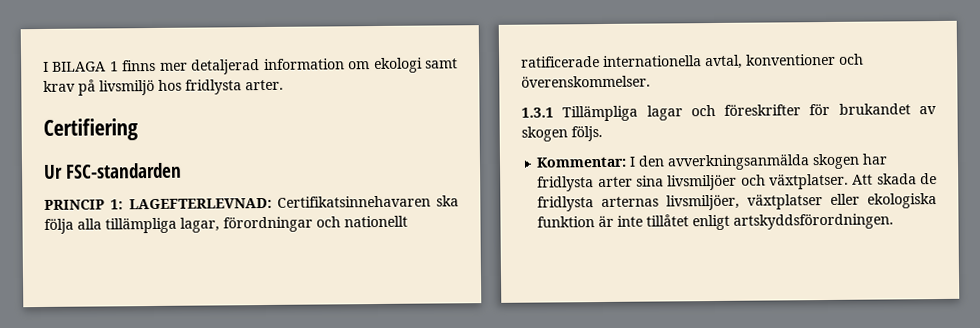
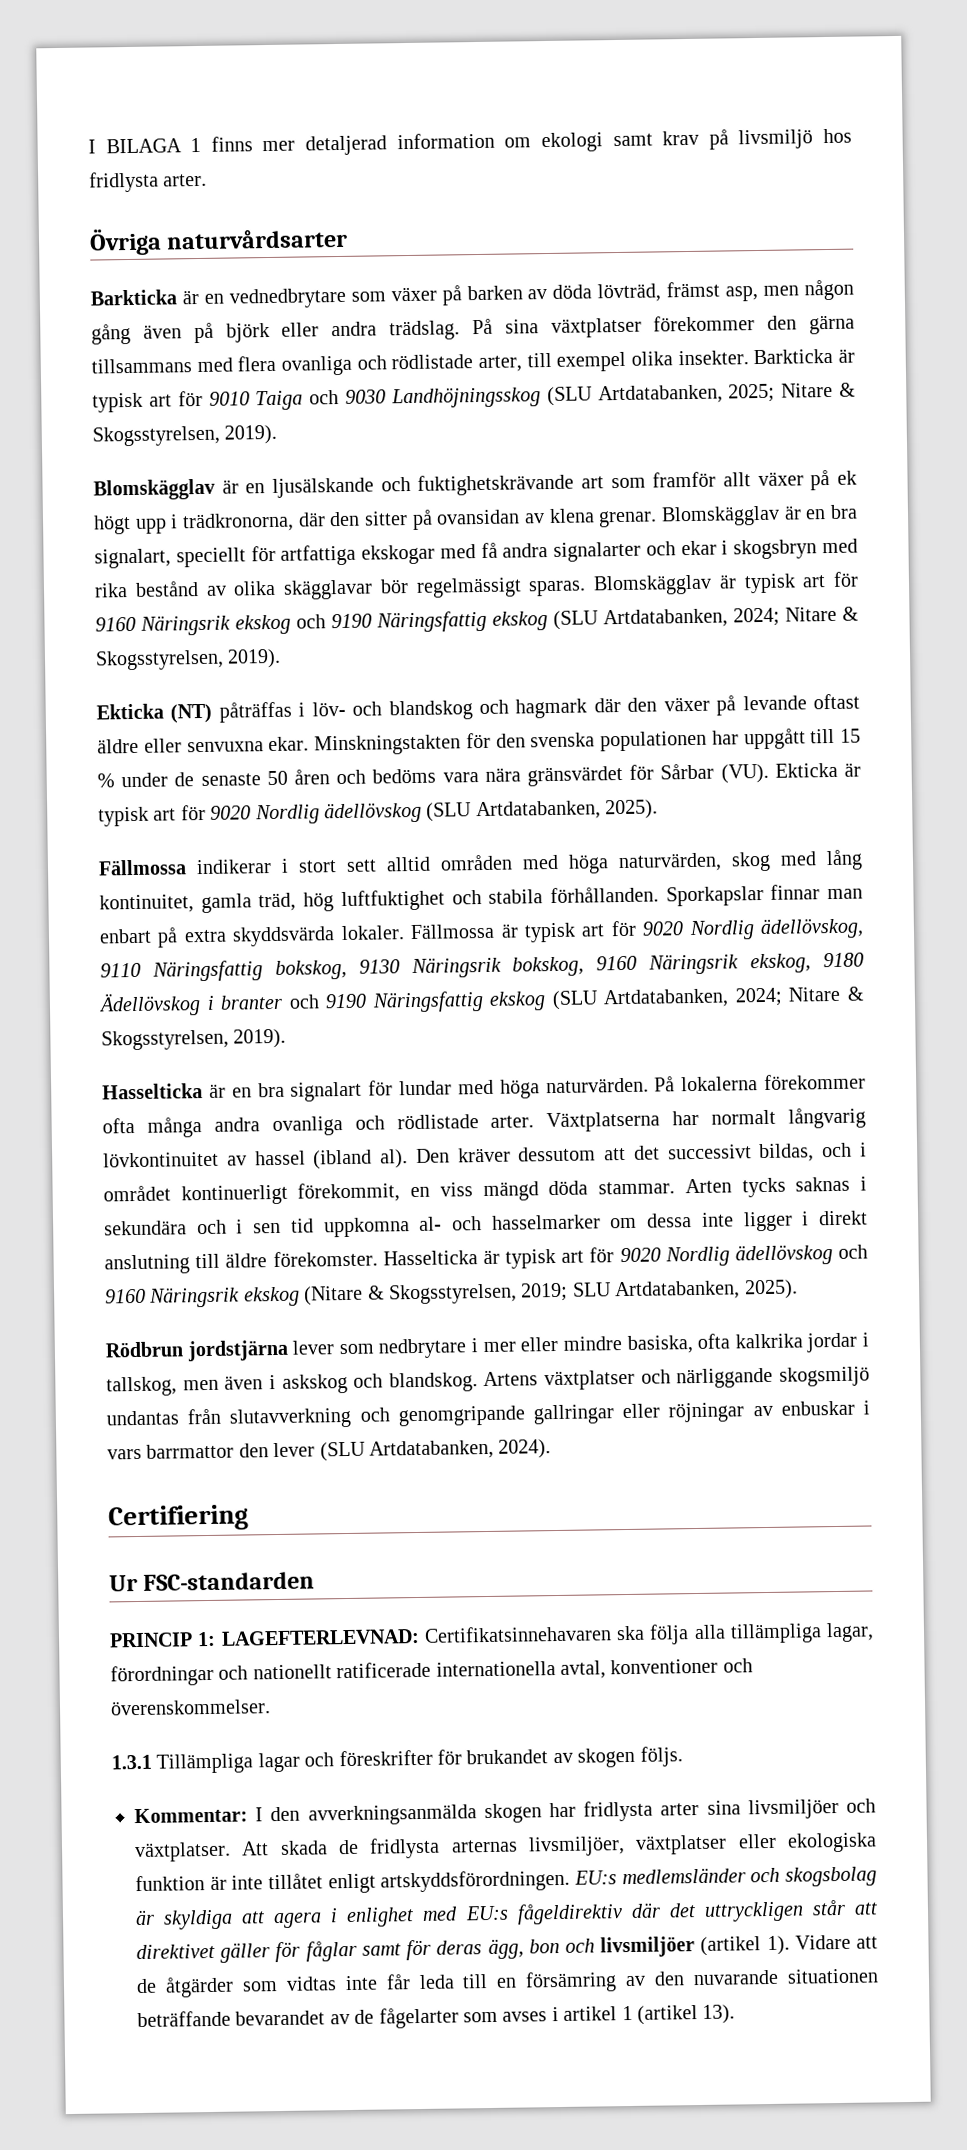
+ Övriga naturvårdsarter
+ Barkticka är en vednedbrytare som växer på barken av döda lövträd, främst asp, men någon gång även på björk eller andra trädslag. På sina växtplatser förekommer den gärna tillsammans med flera ovanliga och rödlistade arter, till exempel olika insekter. Barkticka är typisk art för 9010 Taiga och 9030 Landhöjningsskog (SLU Artdatabanken, 2025; Nitare & Skogsstyrelsen, 2019).
+ Blomskägglav är en ljusälskande och fuktighetskrävande art som framför allt växer på ek högt upp i trädkronorna, där den sitter på ovansidan av klena grenar. Blomskägglav är en bra signalart, speciellt för artfattiga ekskogar med få andra signalarter och ekar i skogsbryn med rika bestånd av olika skägglavar bör regelmässigt sparas. Blomskägglav är typisk art för 9160 Näringsrik ekskog och 9190 Näringsfattig ekskog (SLU Artdatabanken, 2024; Nitare & Skogsstyrelsen, 2019).
+ Ekticka (NT) påträffas i löv- och blandskog och hagmark där den växer på levande oftast äldre eller senvuxna ekar. Minskningstakten för den svenska populationen har uppgått till 15 % under de senaste 50 åren och bedöms vara nära gränsvärdet för Sårbar (VU). Ekticka är typisk art för 9020 Nordlig ädellövskog (SLU Artdatabanken, 2025).
+ Fällmossa indikerar i stort sett alltid områden med höga naturvärden, skog med lång kontinuitet, gamla träd, hög luftfuktighet och stabila förhållanden. Sporkapslar finnar man enbart på extra skyddsvärda lokaler. Fällmossa är typisk art för 9020 Nordlig ädellövskog, 9110 Näringsfattig bokskog, 9130 Näringsrik bokskog, 9160 Näringsrik ekskog, 9180 Ädellövskog i branter och 9190 Näringsfattig ekskog (SLU Artdatabanken, 2024; Nitare & Skogsstyrelsen, 2019).
+ Hasselticka är en bra signalart för lundar med höga naturvärden. På lokalerna förekommer ofta många andra ovanliga och rödlistade arter. Växtplatserna har normalt långvarig lövkontinuitet av hassel (ibland al). Den kräver dessutom att det successivt bildas, och i området kontinuerligt förekommit, en viss mängd döda stammar. Arten tycks saknas i sekundära och i sen tid uppkomna al- och hasselmarker om dessa inte ligger i direkt anslutning till äldre förekomster. Hasselticka är typisk art för 9020 Nordlig ädellövskog och 9160 Näringsrik ekskog (Nitare & Skogsstyrelsen, 2019; SLU Artdatabanken, 2025).
+ Rödbrun jordstjärna lever som nedbrytare i mer eller mindre basiska, ofta kalkrika jordar i tallskog, men även i askskog och blandskog. Artens växtplatser och närliggande skogsmiljö undantas från slutavverkning och genomgripande gallringar eller röjningar av enbuskar i vars barrmattor den lever (SLU Artdatabanken, 2024).
+ EU:s medlemsländer och skogsbolag är skyldiga att agera i enlighet med EU:s fågeldirektiv där det uttryckligen står att direktivet gäller för fåglar samt för deras ägg, bon och livsmiljöer (artikel 1). Vidare att de åtgärder som vidtas inte får leda till en försämring av den nuvarande situationen beträffande bevarandet av de fågelarter som avses i artikel 1 (artikel 13).

